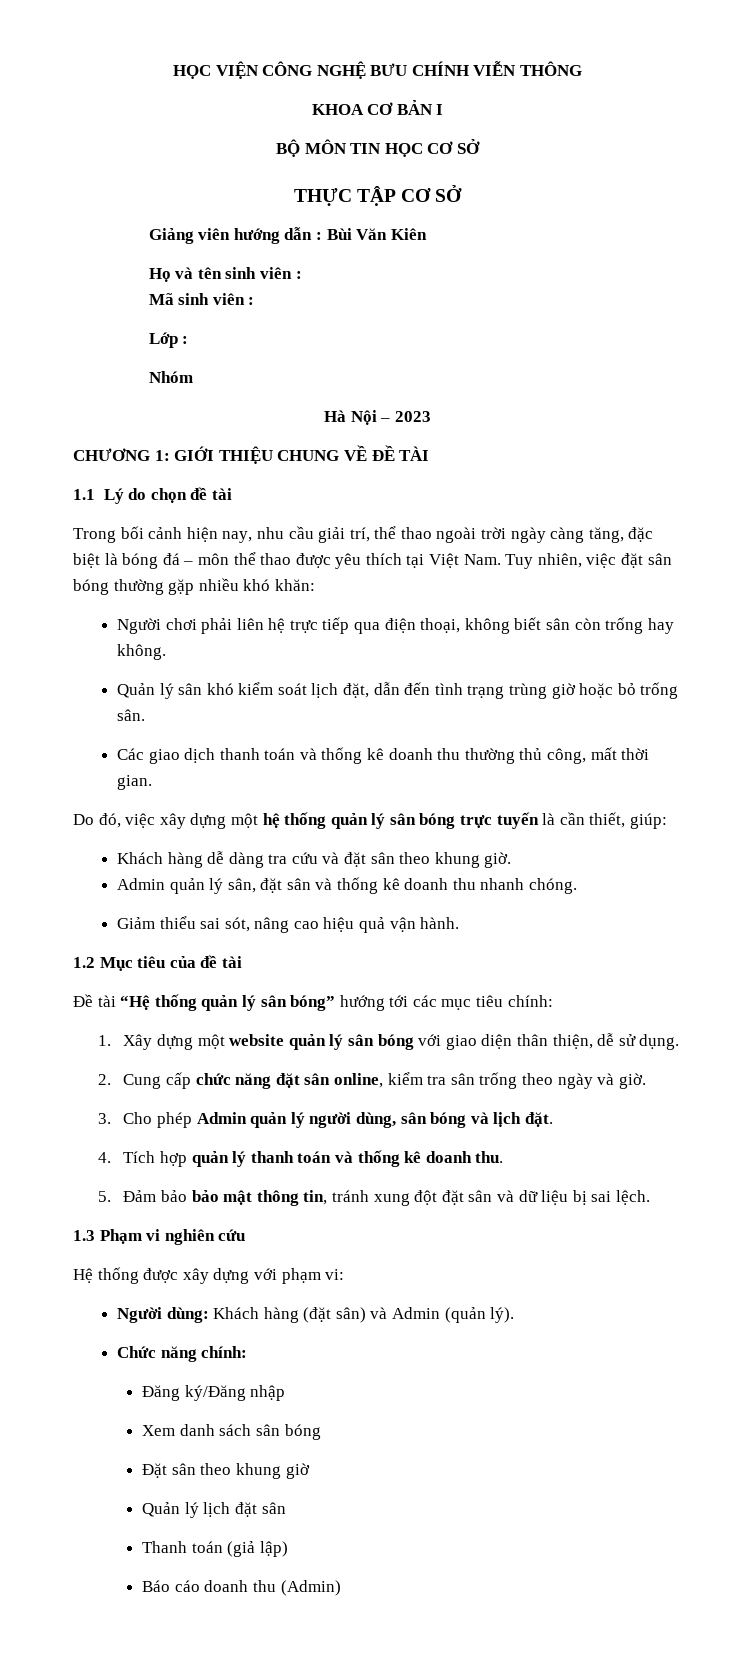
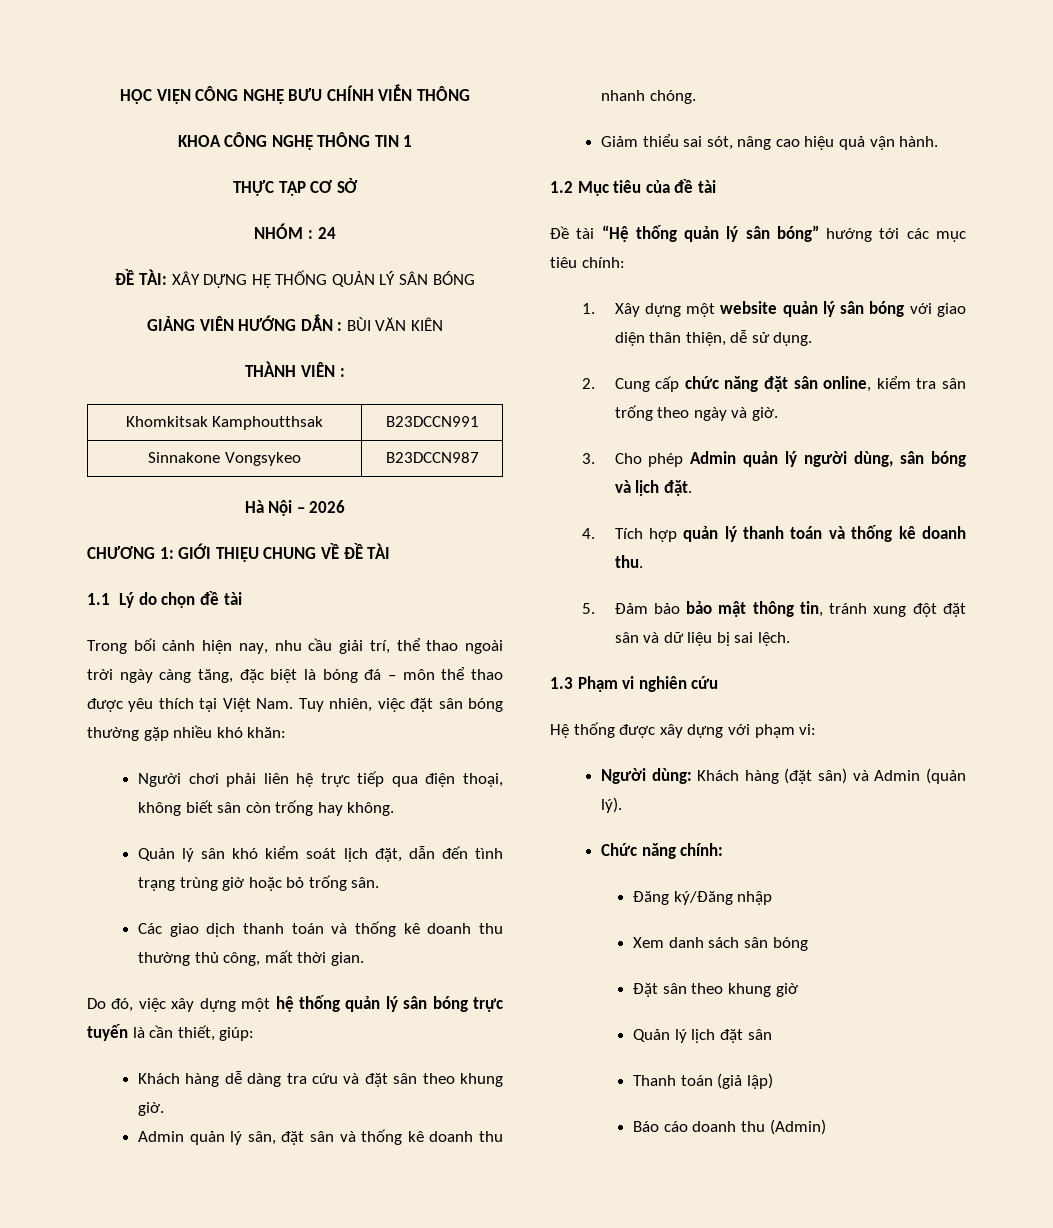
- KHOA CƠ BẢN I
- BỘ MÔN TIN HỌC CƠ SỞ
+ KHOA CÔNG NGHỆ THÔNG TIN 1
  THỰC TẬP CƠ SỞ
- Giảng viên hướng dẫn : Bùi Văn Kiên
- Họ và tên sinh viên :
- Mã sinh viên :
- Lớp :
- Nhóm
+ NHÓM : 24
+ ĐỀ TÀI: XÂY DỰNG HỆ THỐNG QUẢN LÝ SÂN BÓNG
+ GIẢNG VIÊN HƯỚNG DẪN : BÙI VĂN KIÊN
+ THÀNH VIÊN :
+ Khomkitsak Kamphoutthsak | B23DCCN991
+ Sinnakone Vongsykeo | B23DCCN987
- Hà Nội – 2023
+ Hà Nội – 2026

